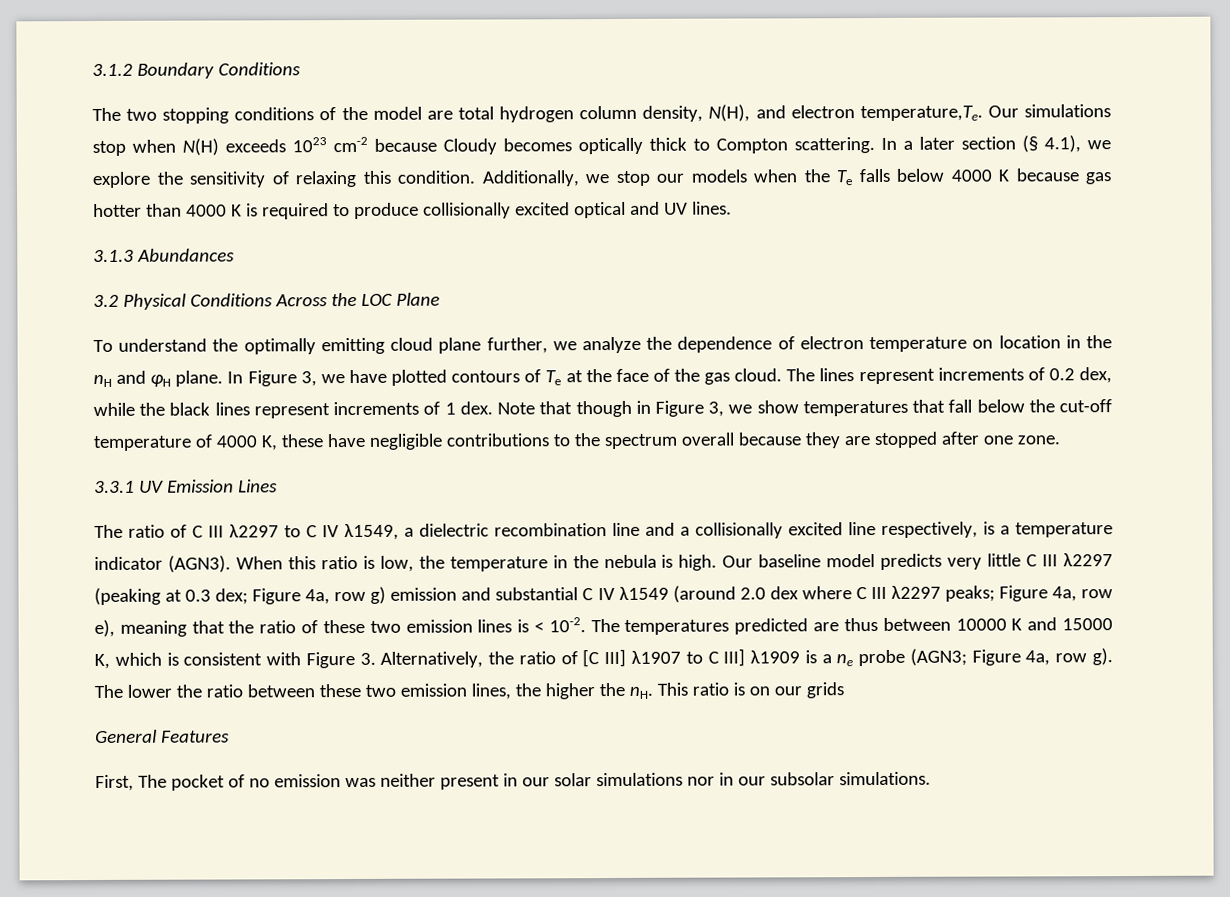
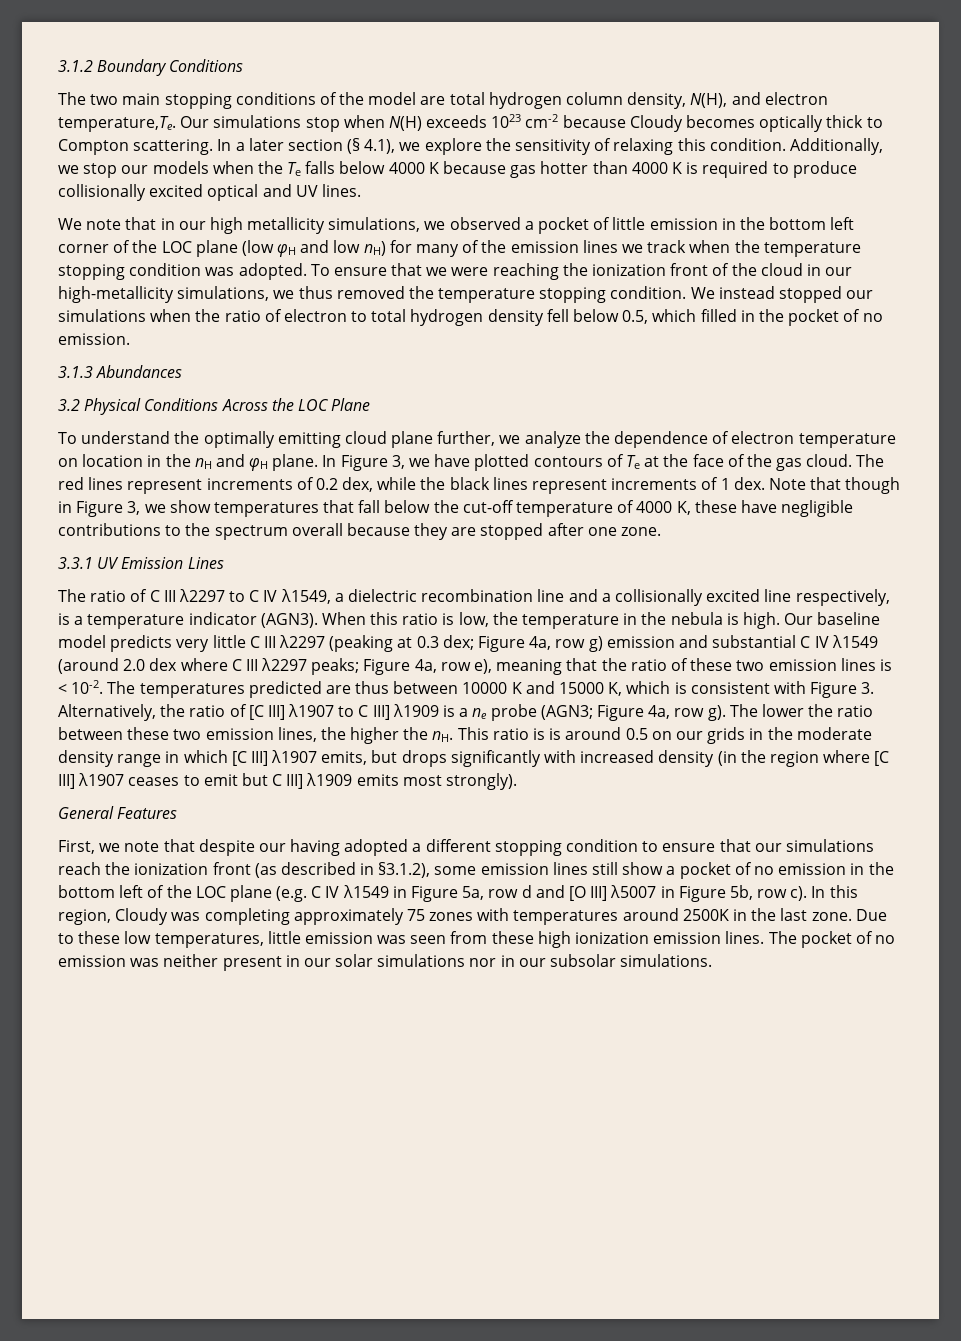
- The two stopping conditions of the model are total hydrogen column density, N(H), and electron temperature,Te.
+ The two main stopping conditions of the model are total hydrogen column density, N(H), and electron temperature,Te.
+ We note that in our high metallicity simulations, we observed a pocket of little emission in the bottom left corner of the LOC plane (low φH and low nH) for many of the emission lines we track when the temperature stopping condition was adopted. To ensure that we were reaching the ionization front of the cloud in our high-metallicity simulations, we thus removed the temperature stopping condition. We instead stopped our simulations when the ratio of electron to total hydrogen density fell below 0.5, which filled in the pocket of no emission.
- The lines represent increments of 0.2 dex, while the black lines represent increments of 1 dex.
+ The red lines represent increments of 0.2 dex, while the black lines represent increments of 1 dex.
- This ratio is on our grids
+ This ratio is is around 0.5 on our grids in the moderate density range in which [C III] λ1907 emits, but drops significantly with increased density (in the region where [C III] λ1907 ceases to emit but C III] λ1909 emits most strongly).
  General Features
- First, The pocket of no emission was neither present in our solar simulations nor in our subsolar simulations.
+ First, we note that despite our having adopted a different stopping condition to ensure that our simulations reach the ionization front (as described in §3.1.2), some emission lines still show a pocket of no emission in the bottom left of the LOC plane (e.g. C IV λ1549 in Figure 5a, row d and [O III] λ5007 in Figure 5b, row c). In this region, Cloudy was completing approximately 75 zones with temperatures around 2500K in the last zone. Due to these low temperatures, little emission was seen from these high ionization emission lines. The pocket of no emission was neither present in our solar simulations nor in our subsolar simulations.

